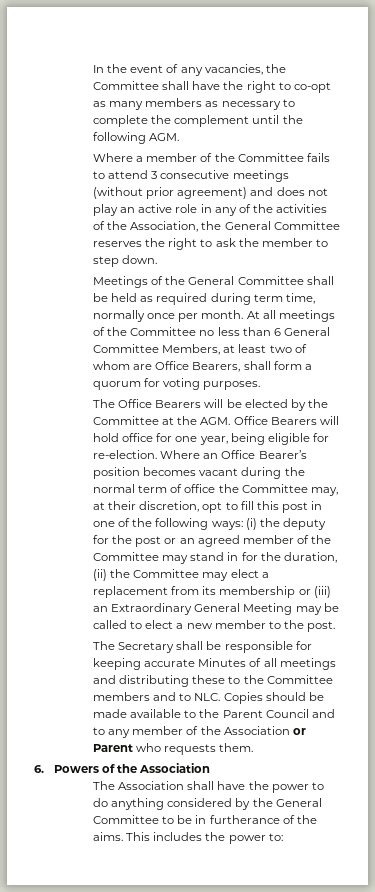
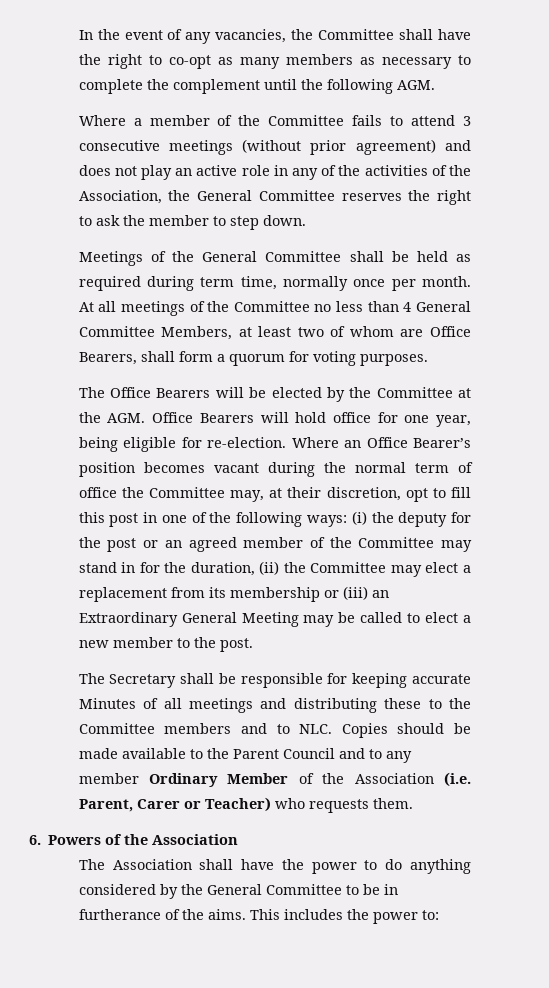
- At all meetings of the Committee no less than 6 General Committee Members, at least two of whom are Office Bearers, shall form a quorum for voting purposes.
+ At all meetings of the Committee no less than 4 General Committee Members, at least two of whom are Office Bearers, shall form a quorum for voting purposes.
- The Secretary shall be responsible for keeping accurate Minutes of all meetings and distributing these to the Committee members and to NLC. Copies should be made available to the Parent Council and to any member of the Association or Parent who requests them.
+ The Secretary shall be responsible for keeping accurate Minutes of all meetings and distributing these to the Committee members and to NLC. Copies should be made available to the Parent Council and to any member Ordinary Member of the Association (i.e. Parent, Carer or Teacher) who requests them.

